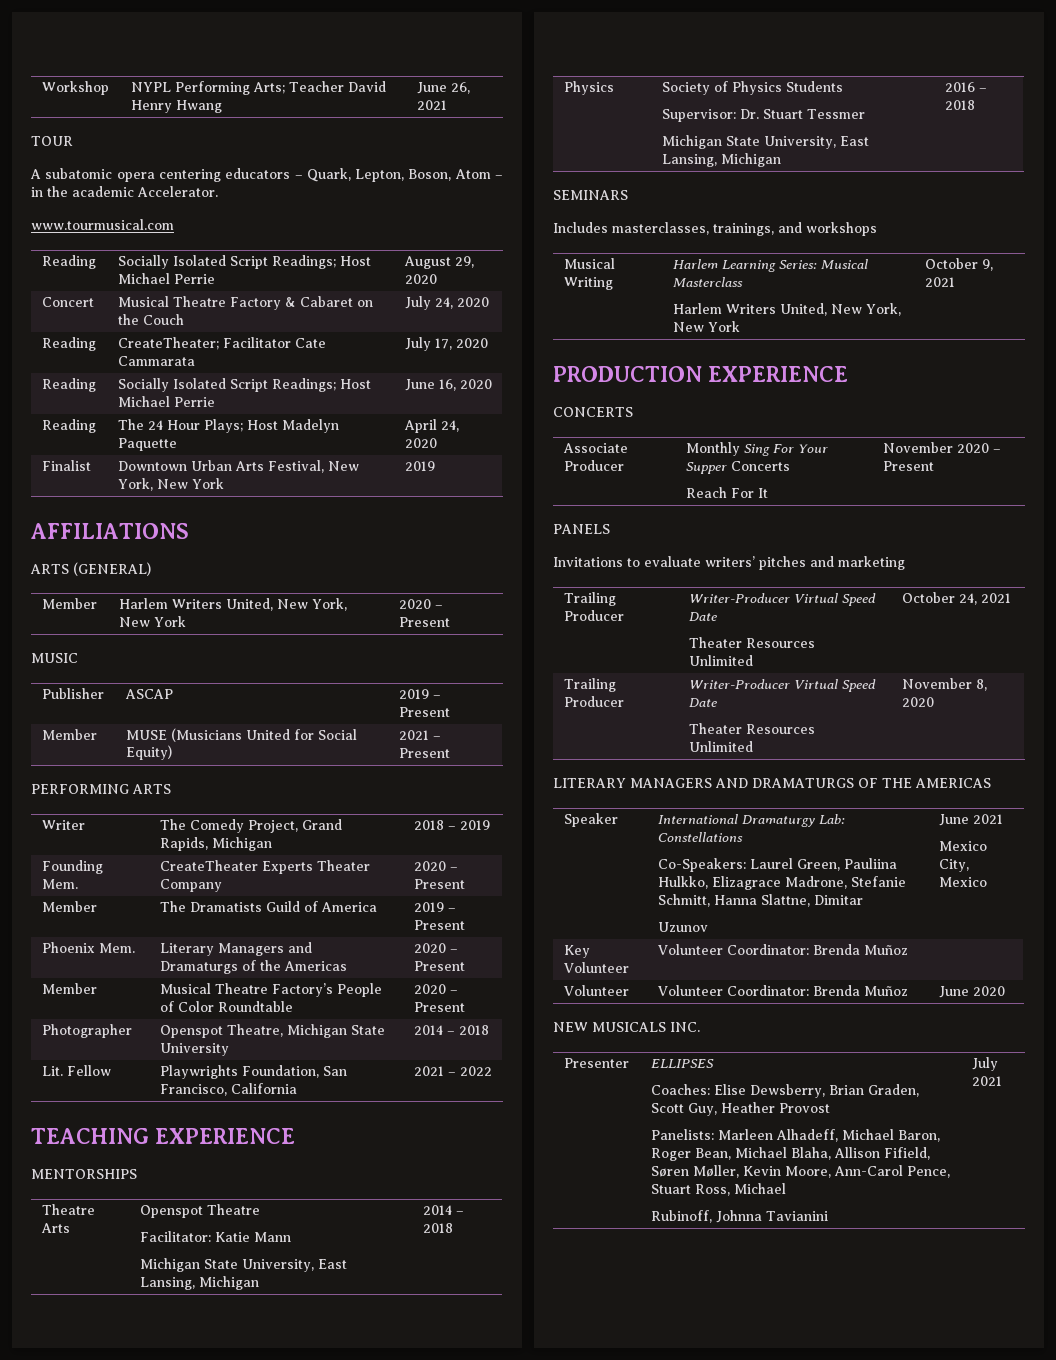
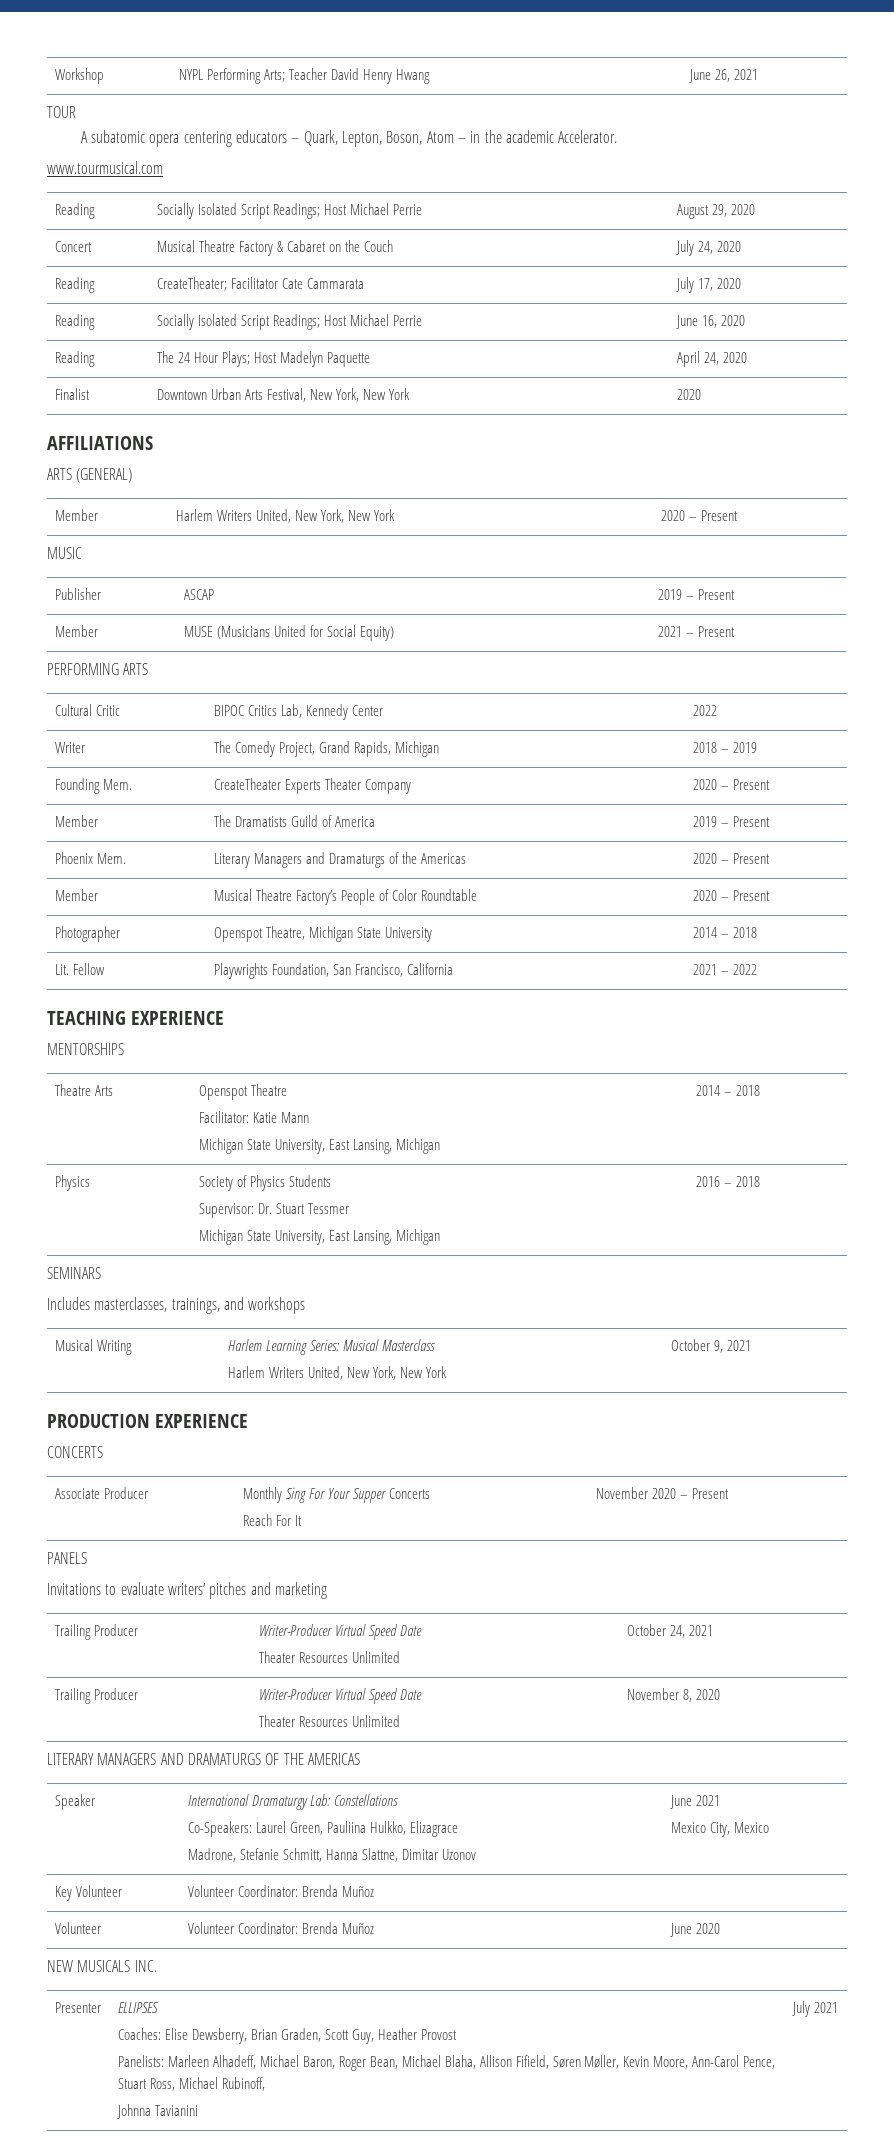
- Finalist | Downtown Urban Arts Festival, New York, New York | 2019
+ Finalist | Downtown Urban Arts Festival, New York, New York | 2020
+ Cultural Critic | BIPOC Critics Lab, Kennedy Center | 2022
  Speaker | International Dramaturgy Lab: Constellations
- Co-Speakers: Laurel Green, Pauliina Hulkko, Elizagrace Madrone, Stefanie Schmitt, Hanna Slattne, Dimitar
- Uzunov | June 2021
+ Co-Speakers: Laurel Green, Pauliina Hulkko, Elizagrace
+ Madrone, Stefanie Schmitt, Hanna Slattne, Dimitar Uzonov | June 2021
  Presenter | ELLIPSES
  Coaches: Elise Dewsberry, Brian Graden, Scott Guy, Heather Provost
- Panelists: Marleen Alhadeff, Michael Baron, Roger Bean, Michael Blaha, Allison Fifield, Søren Møller, Kevin Moore, Ann-Carol Pence, Stuart Ross, Michael
- Rubinoff, Johnna Tavianini | July 2021
+ Panelists: Marleen Alhadeff, Michael Baron, Roger Bean, Michael Blaha, Allison Fifield, Søren Møller, Kevin Moore, Ann-Carol Pence, Stuart Ross, Michael Rubinoff,
+ Johnna Tavianini | July 2021

